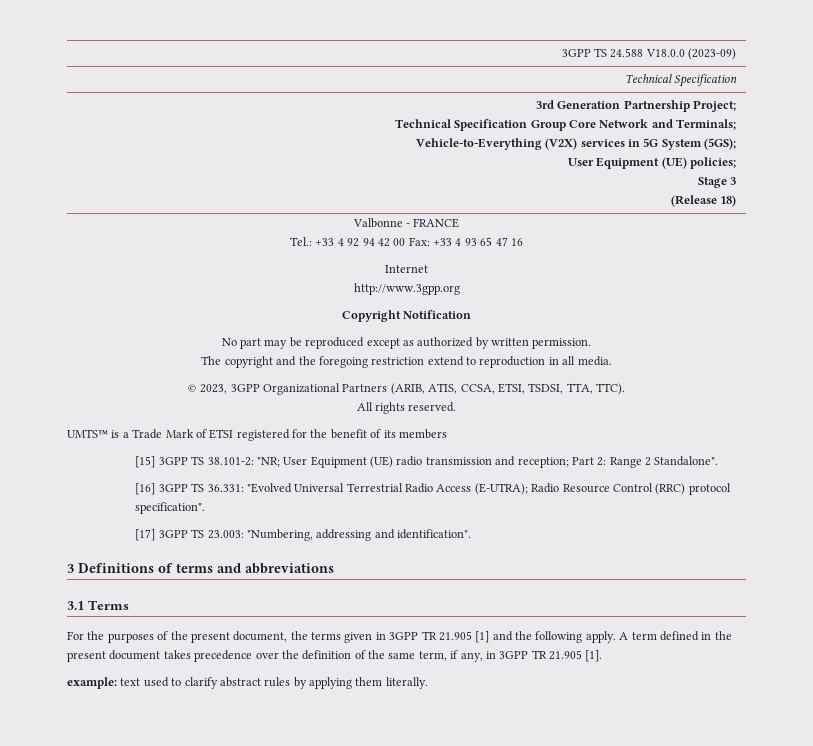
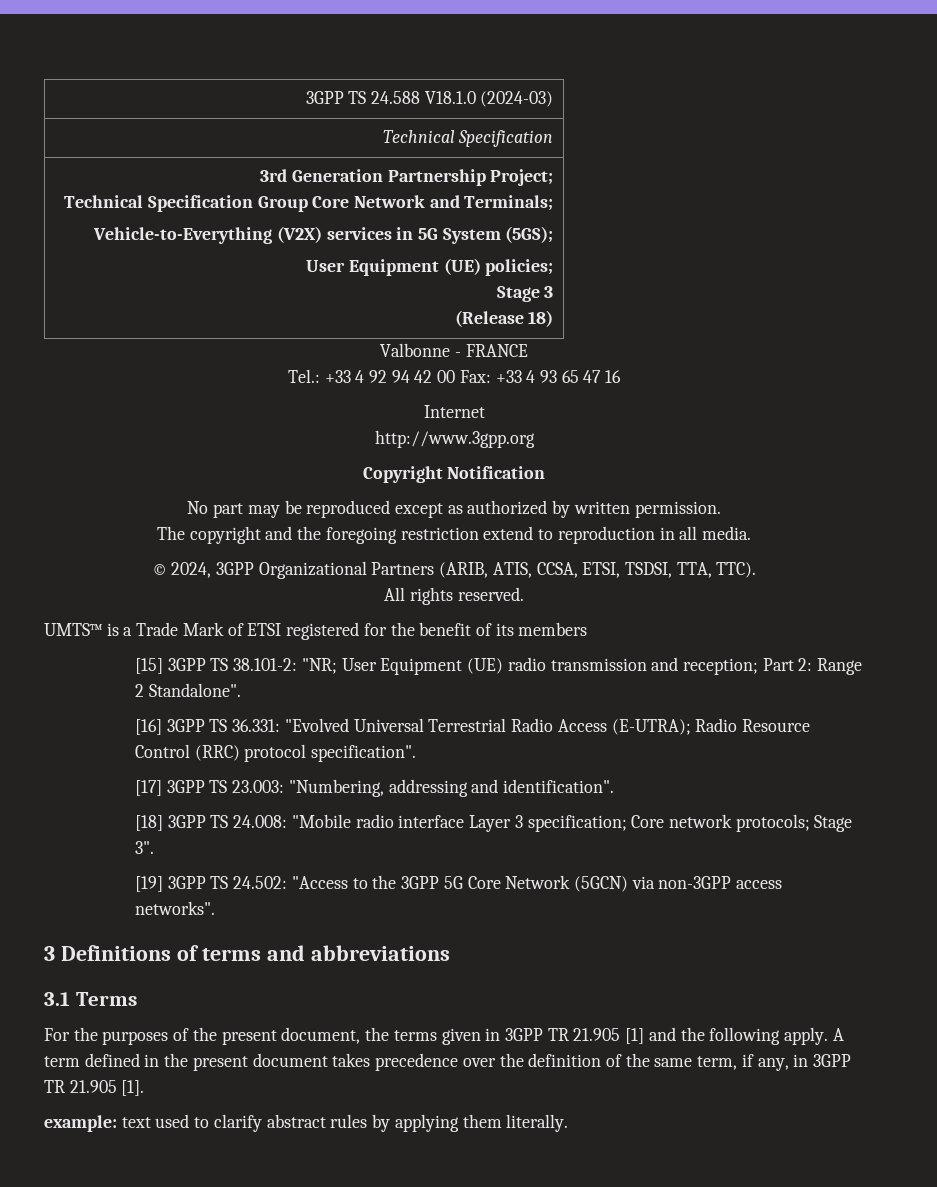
- 3GPP TS 24.588 V18.0.0 (2023-09)
+ 3GPP TS 24.588 V18.1.0 (2024-03)
- © 2023, 3GPP Organizational Partners (ARIB, ATIS, CCSA, ETSI, TSDSI, TTA, TTC).
+ © 2024, 3GPP Organizational Partners (ARIB, ATIS, CCSA, ETSI, TSDSI, TTA, TTC).
+ [18] 3GPP TS 24.008: "Mobile radio interface Layer 3 specification; Core network protocols; Stage 3".
+ [19] 3GPP TS 24.502: "Access to the 3GPP 5G Core Network (5GCN) via non-3GPP access networks".

